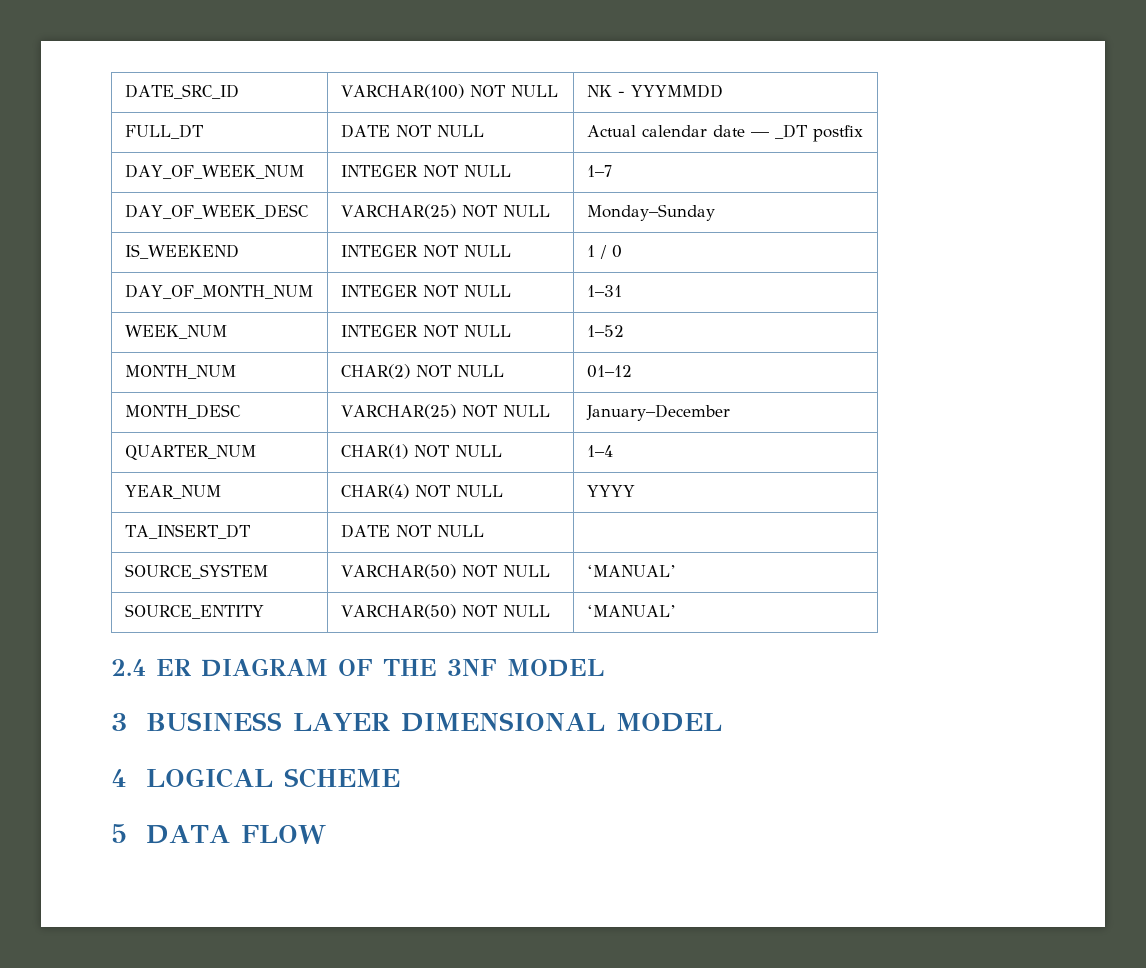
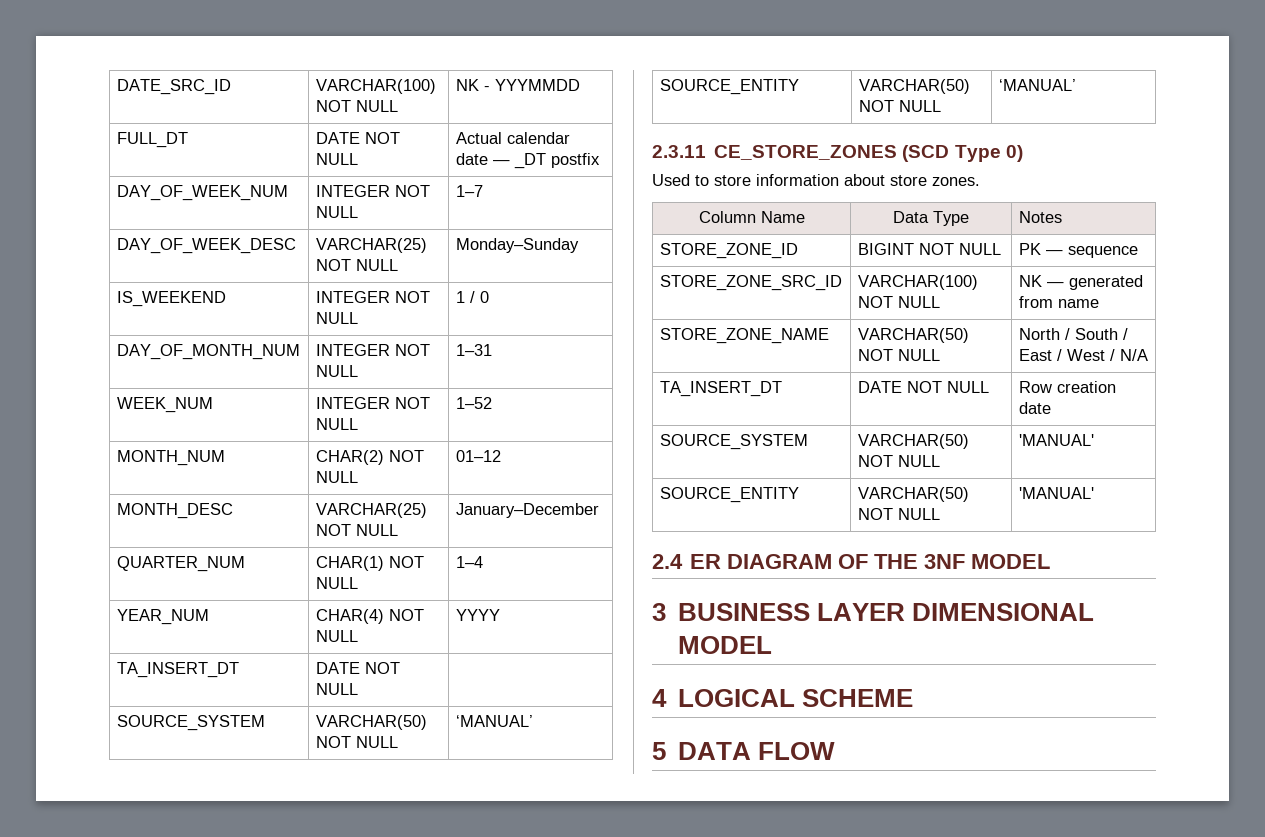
+ 2.3.11 CE_STORE_ZONES (SCD Type 0)
+ Used to store information about store zones.
+ Column Name | Data Type | Notes
+ STORE_ZONE_ID | BIGINT NOT NULL | PK — sequence
+ STORE_ZONE_SRC_ID | VARCHAR(100) NOT NULL | NK — generated from name
+ STORE_ZONE_NAME | VARCHAR(50) NOT NULL | North / South / East / West / N/A
+ TA_INSERT_DT | DATE NOT NULL | Row creation date
+ SOURCE_SYSTEM | VARCHAR(50) NOT NULL | 'MANUAL'
+ SOURCE_ENTITY | VARCHAR(50) NOT NULL | 'MANUAL'

